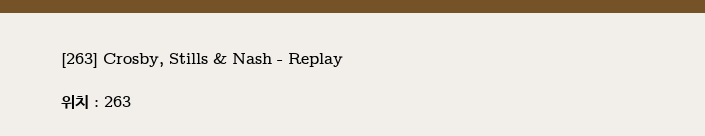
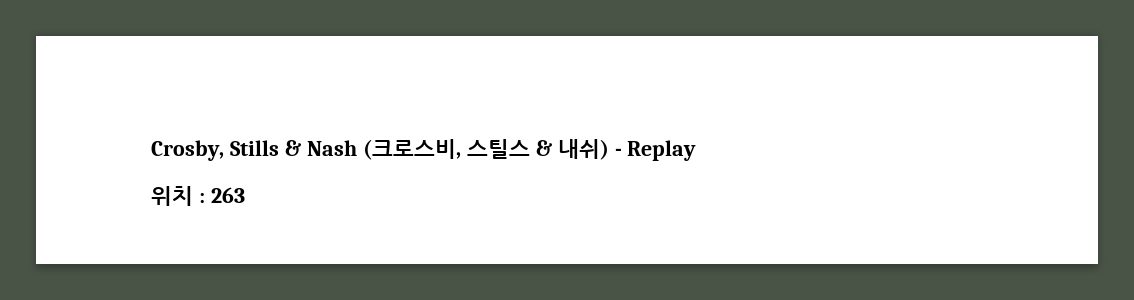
- [263] Crosby, Stills & Nash - Replay
+ Crosby, Stills & Nash (크로스비, 스틸스 & 내쉬) - Replay

